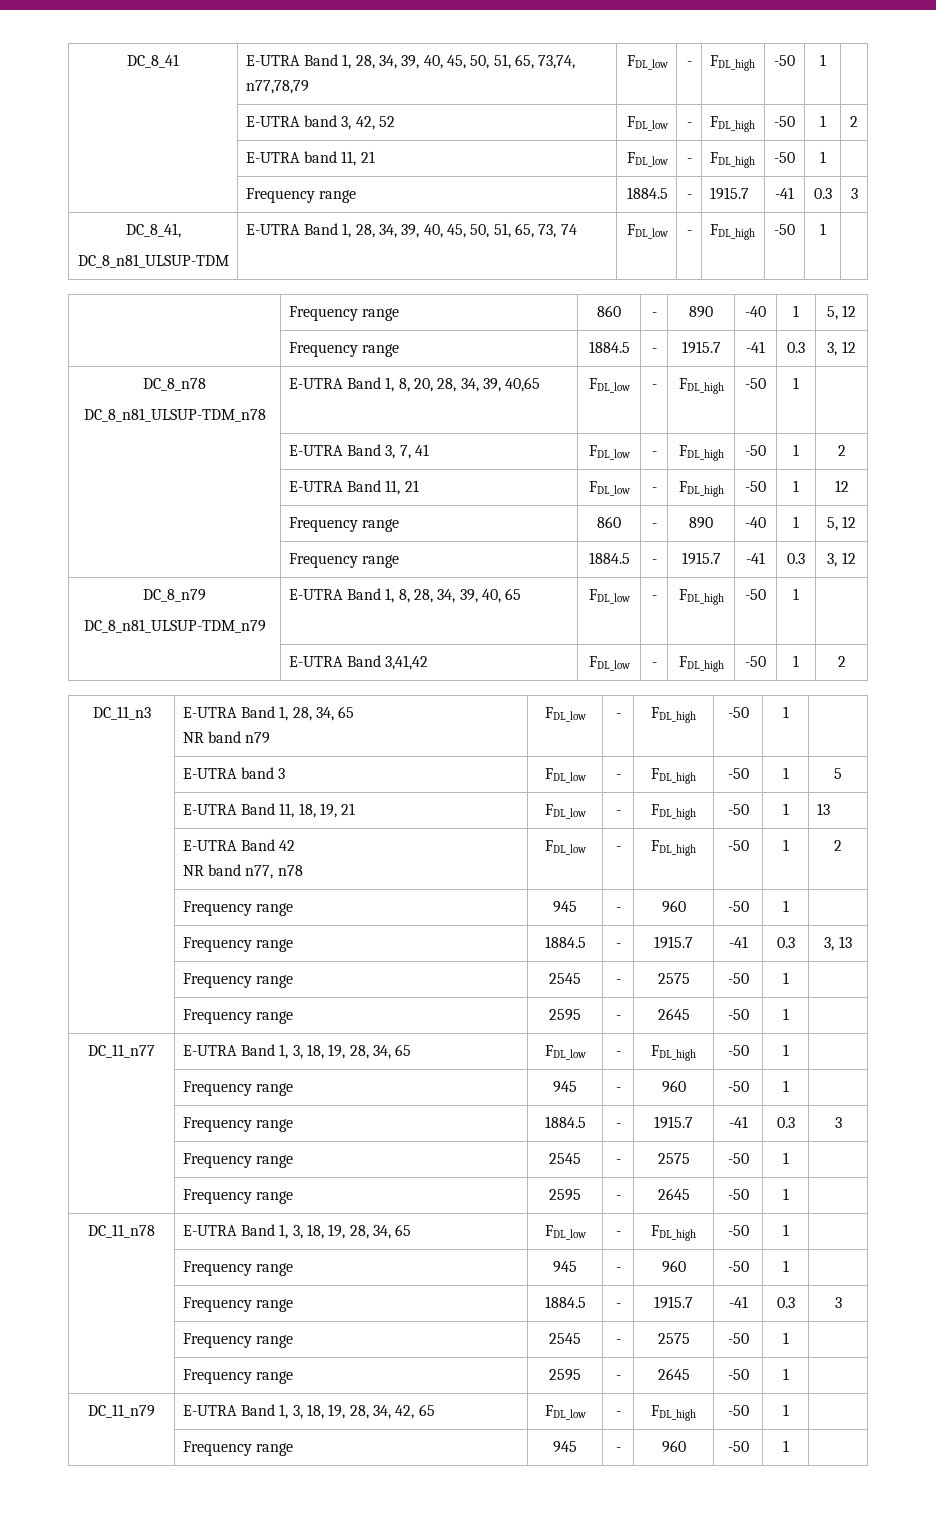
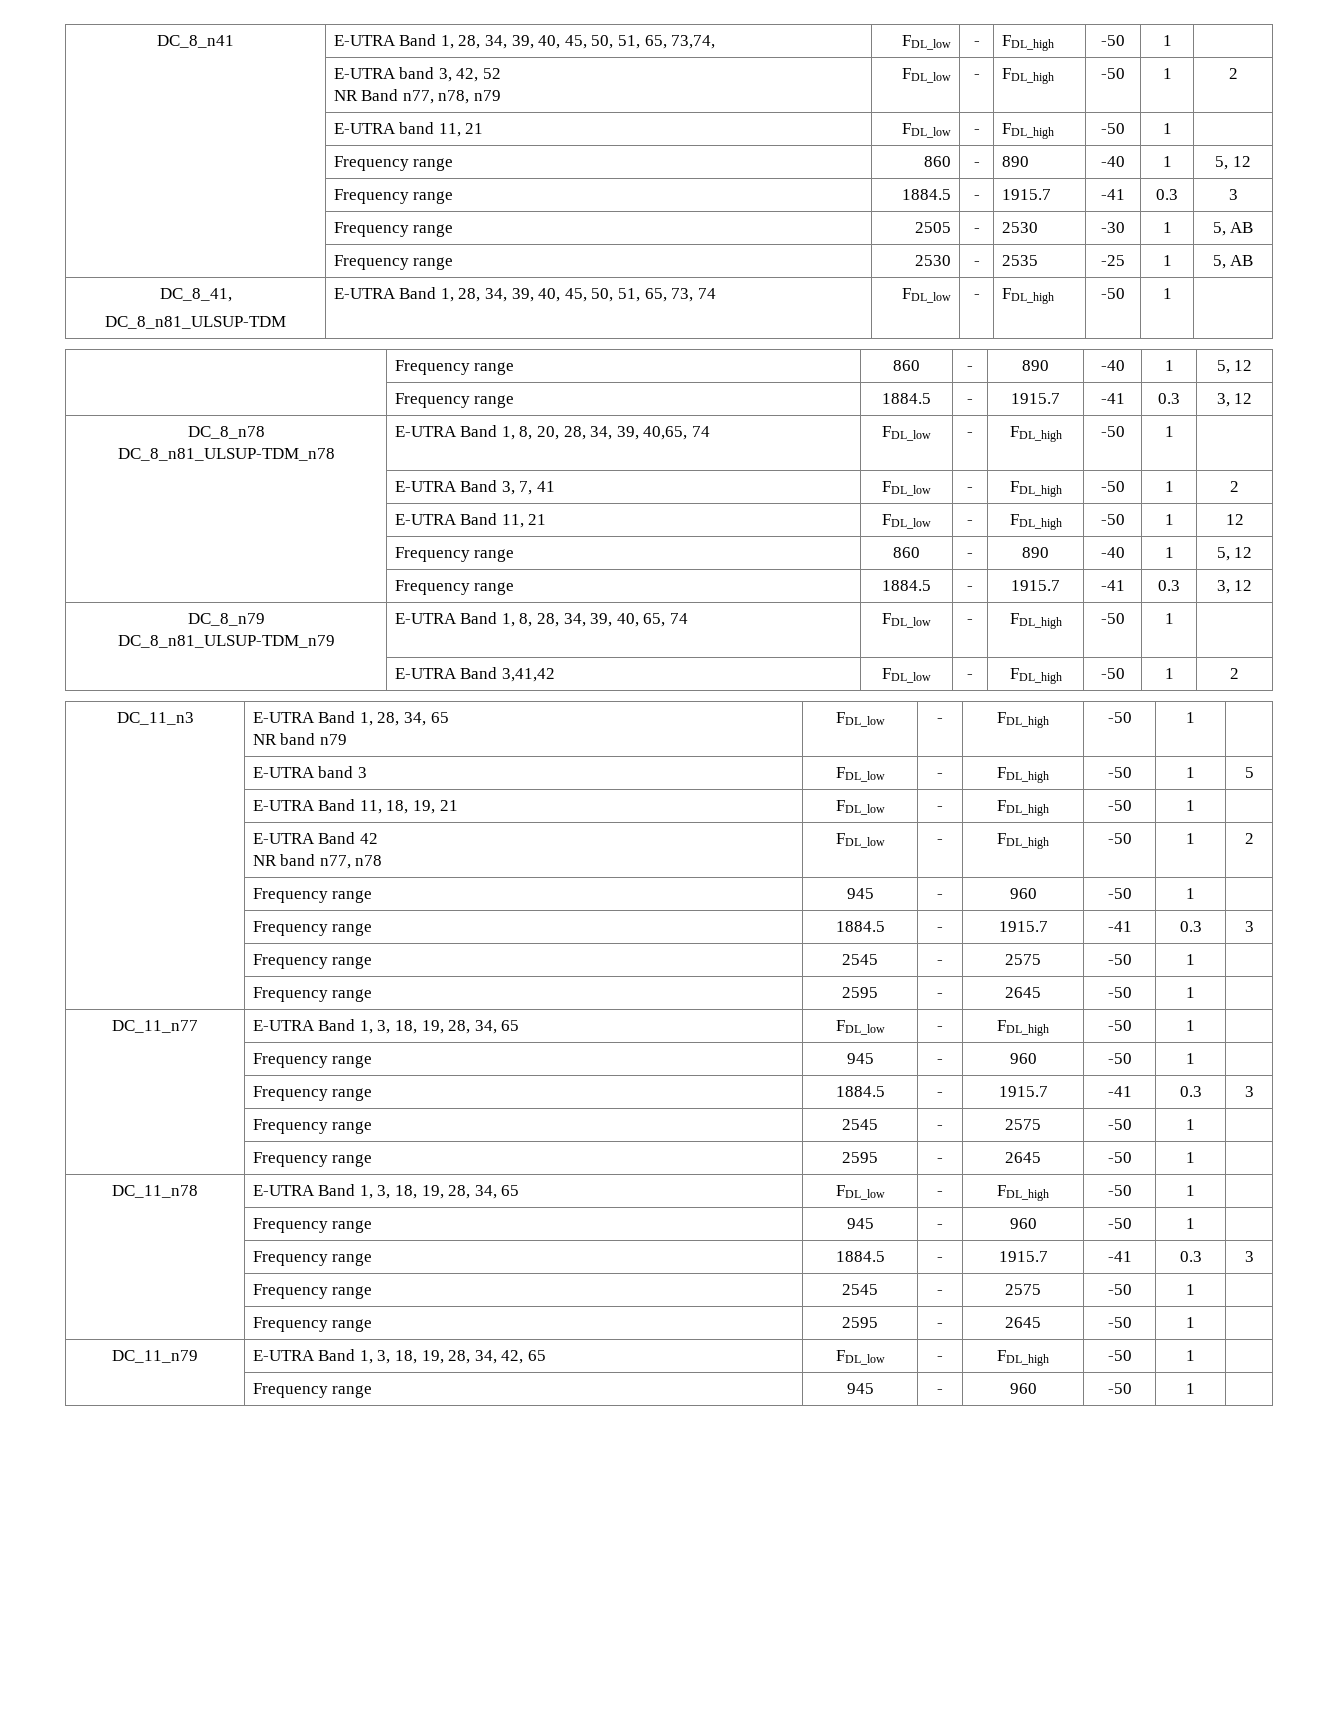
- DC_8_41 | E-UTRA Band 1, 28, 34, 39, 40, 45, 50, 51, 65, 73,74, n77,78,79 | FDL_low | - | FDL_high | -50 | 1 |
+ DC_8_n41 | E-UTRA Band 1, 28, 34, 39, 40, 45, 50, 51, 65, 73,74, | FDL_low | - | FDL_high | -50 | 1 |
- | E-UTRA band 3, 42, 52 | FDL_low | - | FDL_high | -50 | 1 | 2
+ | E-UTRA band 3, 42, 52
+ NR Band n77, n78, n79 | FDL_low | - | FDL_high | -50 | 1 | 2
  | E-UTRA band 11, 21 | FDL_low | - | FDL_high | -50 | 1 |
+ | Frequency range | 860 | - | 890 | -40 | 1 | 5, 12
  | Frequency range | 1884.5 | - | 1915.7 | -41 | 0.3 | 3
+ | Frequency range | 2505 | - | 2530 | -30 | 1 | 5, AB
+ | Frequency range | 2530 | - | 2535 | -25 | 1 | 5, AB
  DC_8_n78
- DC_8_n81_ULSUP-TDM_n78 | E-UTRA Band 1, 8, 20, 28, 34, 39, 40,65 | FDL_low | - | FDL_high | -50 | 1 |
+ DC_8_n81_ULSUP-TDM_n78 | E-UTRA Band 1, 8, 20, 28, 34, 39, 40,65, 74 | FDL_low | - | FDL_high | -50 | 1 |
  DC_8_n79
- DC_8_n81_ULSUP-TDM_n79 | E-UTRA Band 1, 8, 28, 34, 39, 40, 65 | FDL_low | - | FDL_high | -50 | 1 |
+ DC_8_n81_ULSUP-TDM_n79 | E-UTRA Band 1, 8, 28, 34, 39, 40, 65, 74 | FDL_low | - | FDL_high | -50 | 1 |
- | E-UTRA Band 11, 18, 19, 21 | FDL_low | - | FDL_high | -50 | 1 | 13
+ | E-UTRA Band 11, 18, 19, 21 | FDL_low | - | FDL_high | -50 | 1 |
  | E-UTRA Band 42
  NR band n77, n78 | FDL_low | - | FDL_high | -50 | 1 | 2
  | Frequency range | 945 | - | 960 | -50 | 1 |
- | Frequency range | 1884.5 | - | 1915.7 | -41 | 0.3 | 3, 13
+ | Frequency range | 1884.5 | - | 1915.7 | -41 | 0.3 | 3

